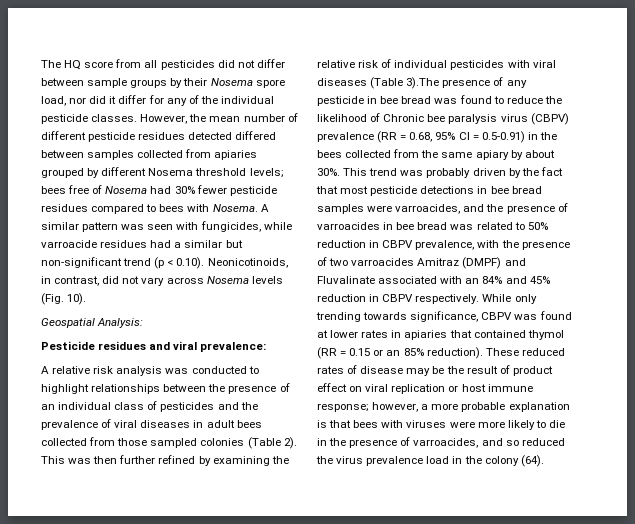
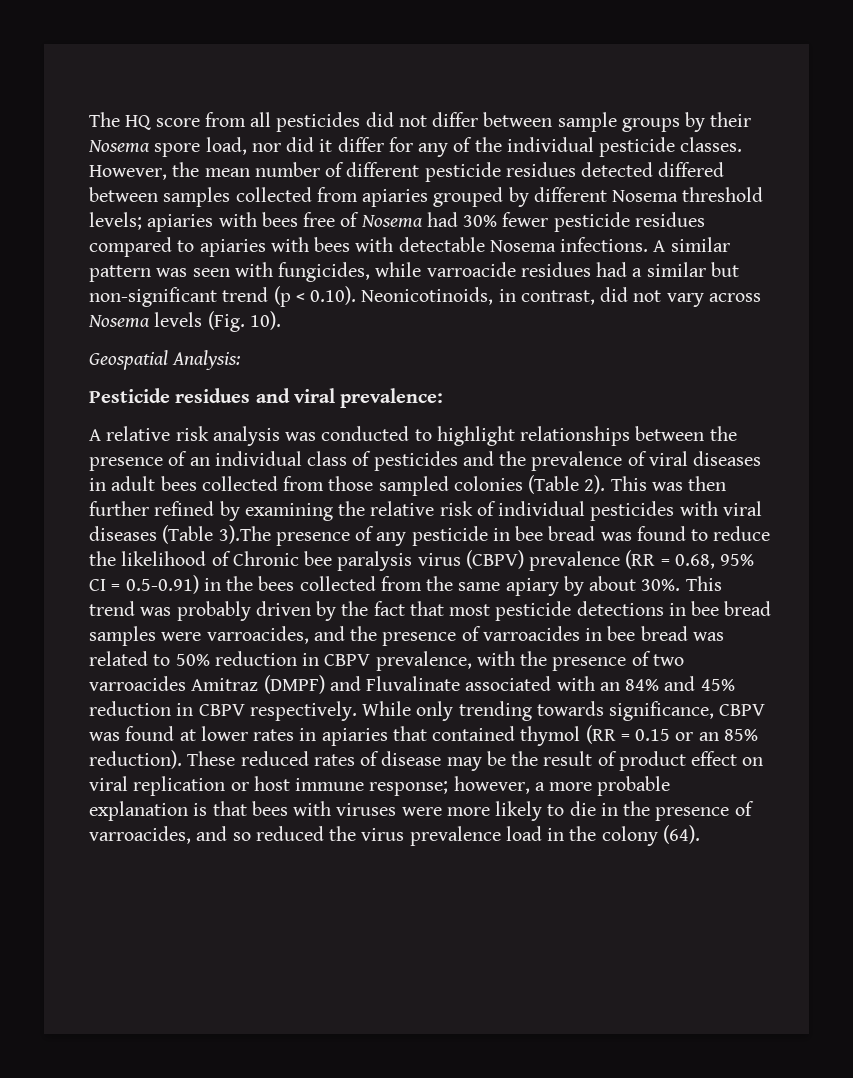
- However, the mean number of different pesticide residues detected differed between samples collected from apiaries grouped by different Nosema threshold levels; bees free of Nosema had 30% fewer pesticide residues compared to bees with Nosema.
+ However, the mean number of different pesticide residues detected differed between samples collected from apiaries grouped by different Nosema threshold levels; apiaries with bees free of Nosema had 30% fewer pesticide residues compared to apiaries with bees with detectable Nosema infections.

